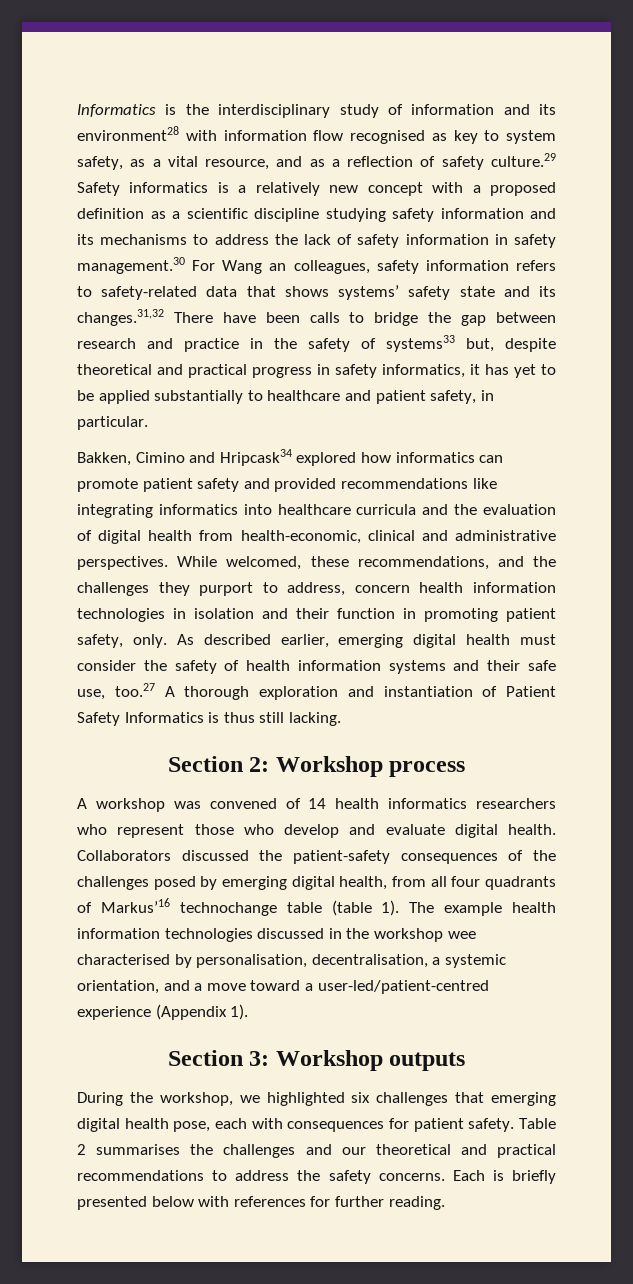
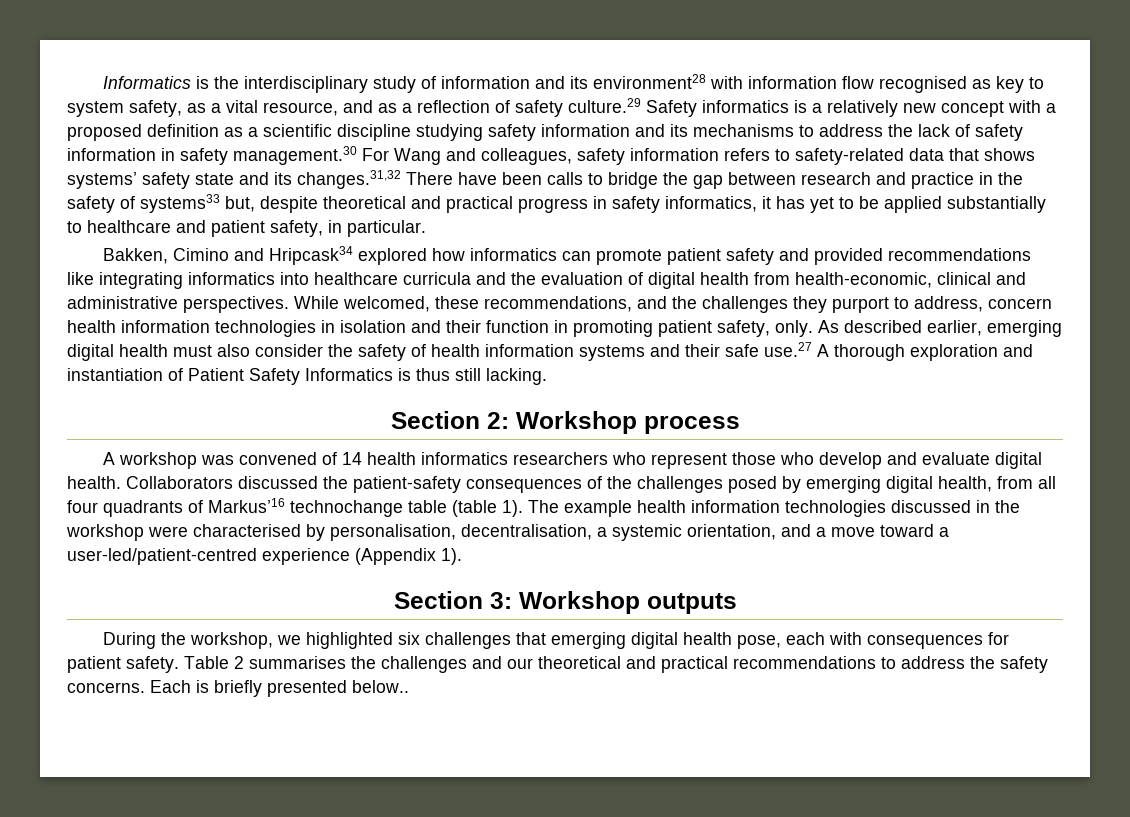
- Informatics is the interdisciplinary study of information and its environment28 with information flow recognised as key to system safety, as a vital resource, and as a reflection of safety culture.29 Safety informatics is a relatively new concept with a proposed definition as a scientific discipline studying safety information and its mechanisms to address the lack of safety information in safety management.30 For Wang an colleagues, safety information refers to safety-related data that shows systems’ safety state and its changes.31,32 There have been calls to bridge the gap between research and practice in the safety of systems33 but, despite theoretical and practical progress in safety informatics, it has yet to be applied substantially to healthcare and patient safety, in particular.
+ Informatics is the interdisciplinary study of information and its environment28 with information flow recognised as key to system safety, as a vital resource, and as a reflection of safety culture.29 Safety informatics is a relatively new concept with a proposed definition as a scientific discipline studying safety information and its mechanisms to address the lack of safety information in safety management.30 For Wang and colleagues, safety information refers to safety-related data that shows systems’ safety state and its changes.31,32 There have been calls to bridge the gap between research and practice in the safety of systems33 but, despite theoretical and practical progress in safety informatics, it has yet to be applied substantially to healthcare and patient safety, in particular.
- As described earlier, emerging digital health must consider the safety of health information systems and their safe use, too.27 A thorough exploration and instantiation of Patient Safety Informatics is thus still lacking.
+ As described earlier, emerging digital health must also consider the safety of health information systems and their safe use.27 A thorough exploration and instantiation of Patient Safety Informatics is thus still lacking.
- The example health information technologies discussed in the workshop wee characterised by personalisation, decentralisation, a systemic orientation, and a move toward a user-led/patient-centred experience (Appendix 1).
+ The example health information technologies discussed in the workshop were characterised by personalisation, decentralisation, a systemic orientation, and a move toward a user-led/patient-centred experience (Appendix 1).
- Each is briefly presented below with references for further reading.
+ Each is briefly presented below..

